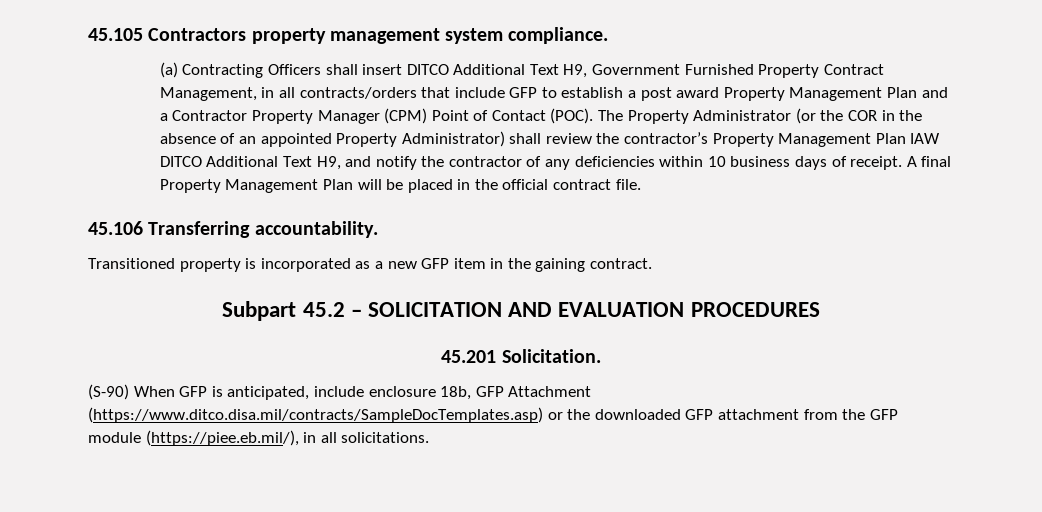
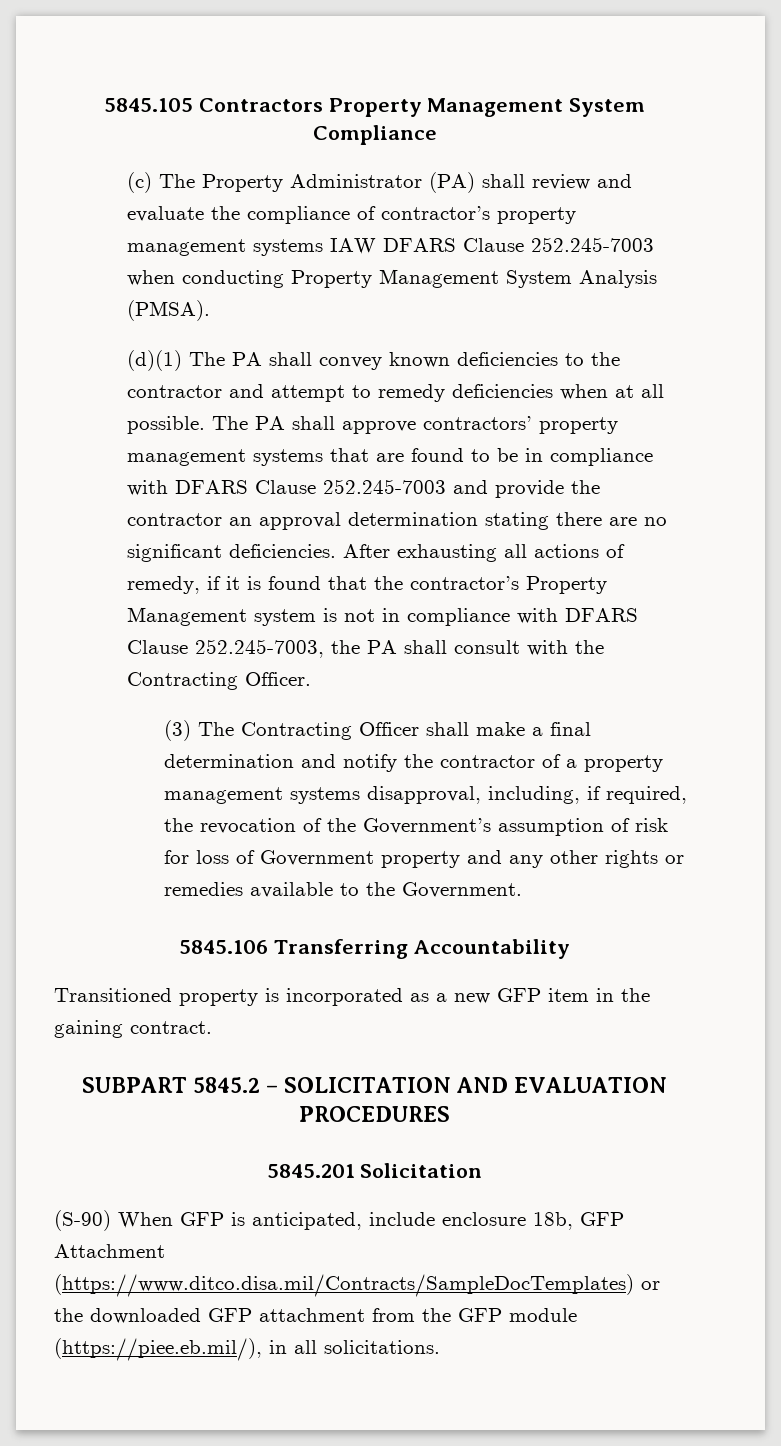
- 45.105 Contractors property management system compliance.
- (a) Contracting Officers shall insert DITCO Additional Text H9, Government Furnished Property Contract Management, in all contracts/orders that include GFP to establish a post award Property Management Plan and a Contractor Property Manager (CPM) Point of Contact (POC). The Property Administrator (or the COR in the absence of an appointed Property Administrator) shall review the contractor’s Property Management Plan IAW DITCO Additional Text H9, and notify the contractor of any deficiencies within 10 business days of receipt. A final Property Management Plan will be placed in the official contract file.
- 45.106 Transferring accountability.
+ 5845.105 Contractors Property Management System Compliance
+ (c) The Property Administrator (PA) shall review and evaluate the compliance of contractor’s property management systems IAW DFARS Clause 252.245-7003 when conducting Property Management System Analysis (PMSA).
+ (d)(1) The PA shall convey known deficiencies to the contractor and attempt to remedy deficiencies when at all possible. The PA shall approve contractors’ property management systems that are found to be in compliance with DFARS Clause 252.245-7003 and provide the contractor an approval determination stating there are no significant deficiencies. After exhausting all actions of remedy, if it is found that the contractor’s Property Management system is not in compliance with DFARS Clause 252.245-7003, the PA shall consult with the Contracting Officer.
+ (3) The Contracting Officer shall make a final determination and notify the contractor of a property management systems disapproval, including, if required, the revocation of the Government’s assumption of risk for loss of Government property and any other rights or remedies available to the Government.
+ 5845.106 Transferring Accountability
- Subpart 45.2 – SOLICITATION AND EVALUATION PROCEDURES
+ SUBPART 5845.2 – SOLICITATION AND EVALUATION PROCEDURES
- 45.201 Solicitation.
+ 5845.201 Solicitation
- (S-90) When GFP is anticipated, include enclosure 18b, GFP Attachment (https://www.ditco.disa.mil/contracts/SampleDocTemplates.asp) or the downloaded GFP attachment from the GFP module (https://piee.eb.mil/), in all solicitations.
+ (S-90) When GFP is anticipated, include enclosure 18b, GFP Attachment (https://www.ditco.disa.mil/Contracts/SampleDocTemplates) or the downloaded GFP attachment from the GFP module (https://piee.eb.mil/), in all solicitations.

